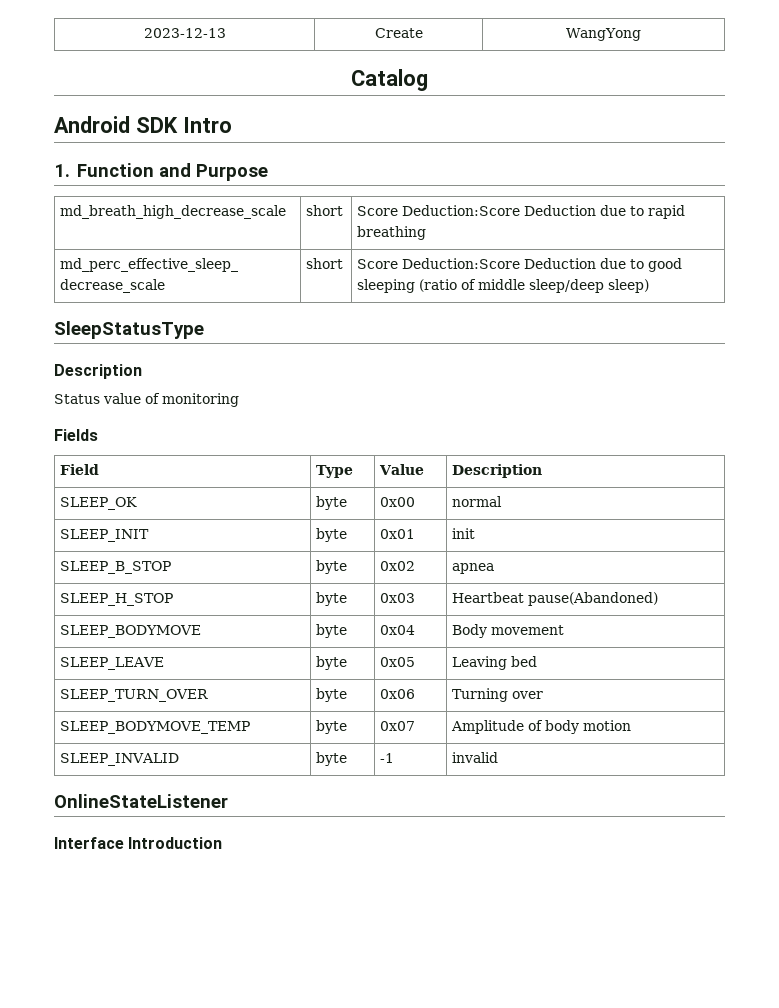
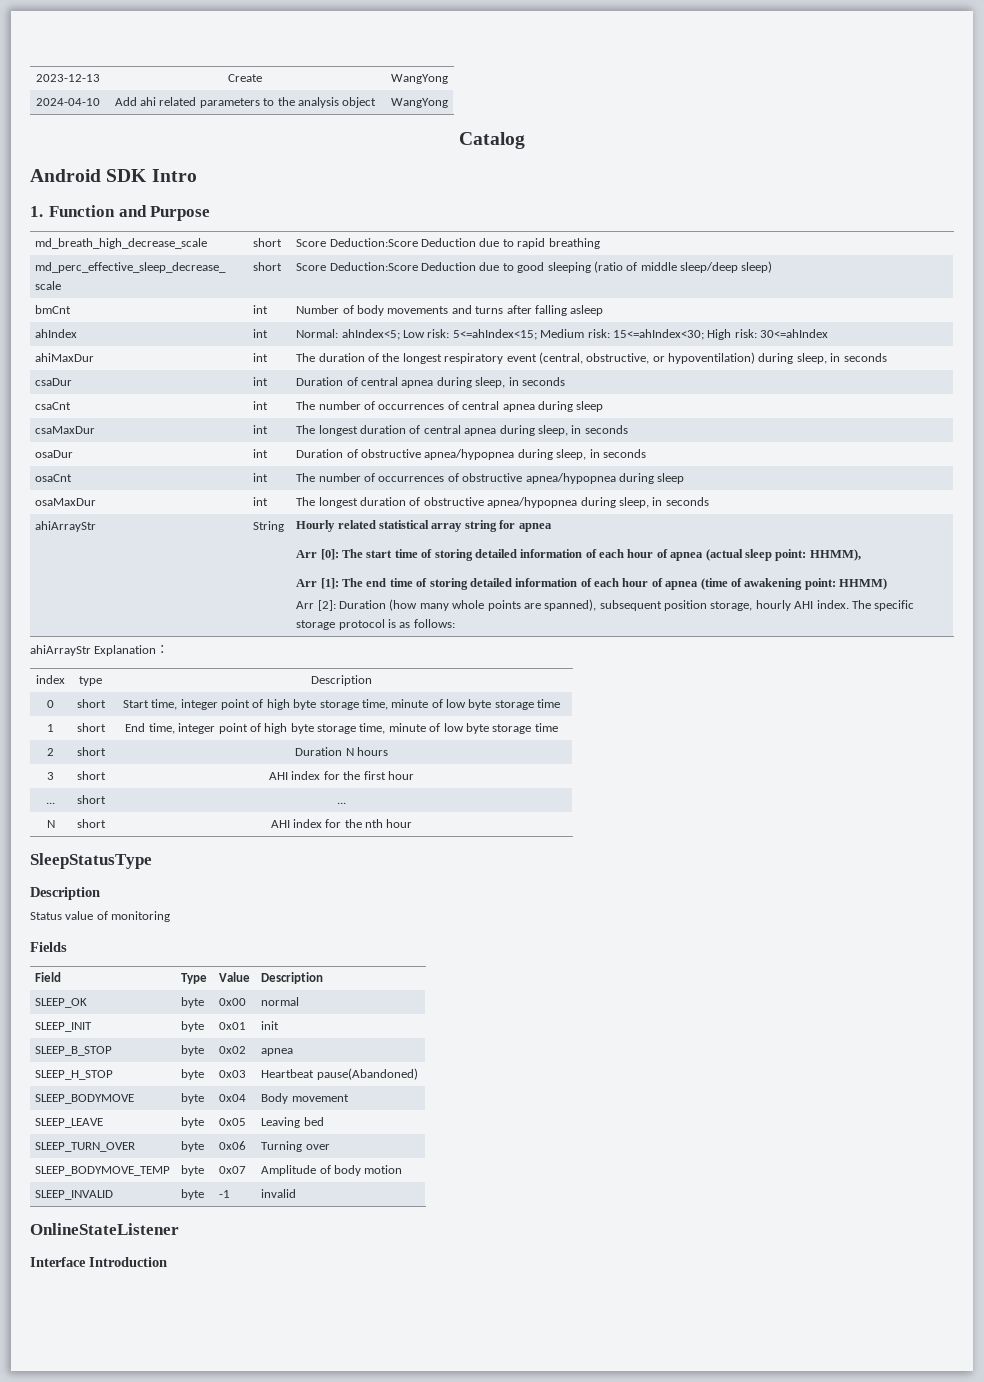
+ 2024-04-10 | Add ahi related parameters to the analysis object | WangYong
+ bmCnt | int | Number of body movements and turns after falling asleep
+ ahIndex | int | Normal: ahIndex<5; Low risk: 5<=ahIndex<15; Medium risk: 15<=ahIndex<30; High risk: 30<=ahIndex
+ ahiMaxDur | int | The duration of the longest respiratory event (central, obstructive, or hypoventilation) during sleep, in seconds
+ csaDur | int | Duration of central apnea during sleep, in seconds
+ csaCnt | int | The number of occurrences of central apnea during sleep
+ csaMaxDur | int | The longest duration of central apnea during sleep, in seconds
+ osaDur | int | Duration of obstructive apnea/hypopnea during sleep, in seconds
+ osaCnt | int | The number of occurrences of obstructive apnea/hypopnea during sleep
+ osaMaxDur | int | The longest duration of obstructive apnea/hypopnea during sleep, in seconds
+ ahiArrayStr | String | Hourly related statistical array string for apnea
+ Arr [0]: The start time of storing detailed information of each hour of apnea (actual sleep point: HHMM),
+ Arr [1]: The end time of storing detailed information of each hour of apnea (time of awakening point: HHMM)
+ Arr [2]: Duration (how many whole points are spanned), subsequent position storage, hourly AHI index. The specific storage protocol is as follows:
+ ahiArrayStr Explanation：
+ index | type | Description
+ 0 | short | Start time, integer point of high byte storage time, minute of low byte storage time
+ 1 | short | End time, integer point of high byte storage time, minute of low byte storage time
+ 2 | short | Duration N hours
+ 3 | short | AHI index for the first hour
+ ... | short | ...
+ N | short | AHI index for the nth hour

